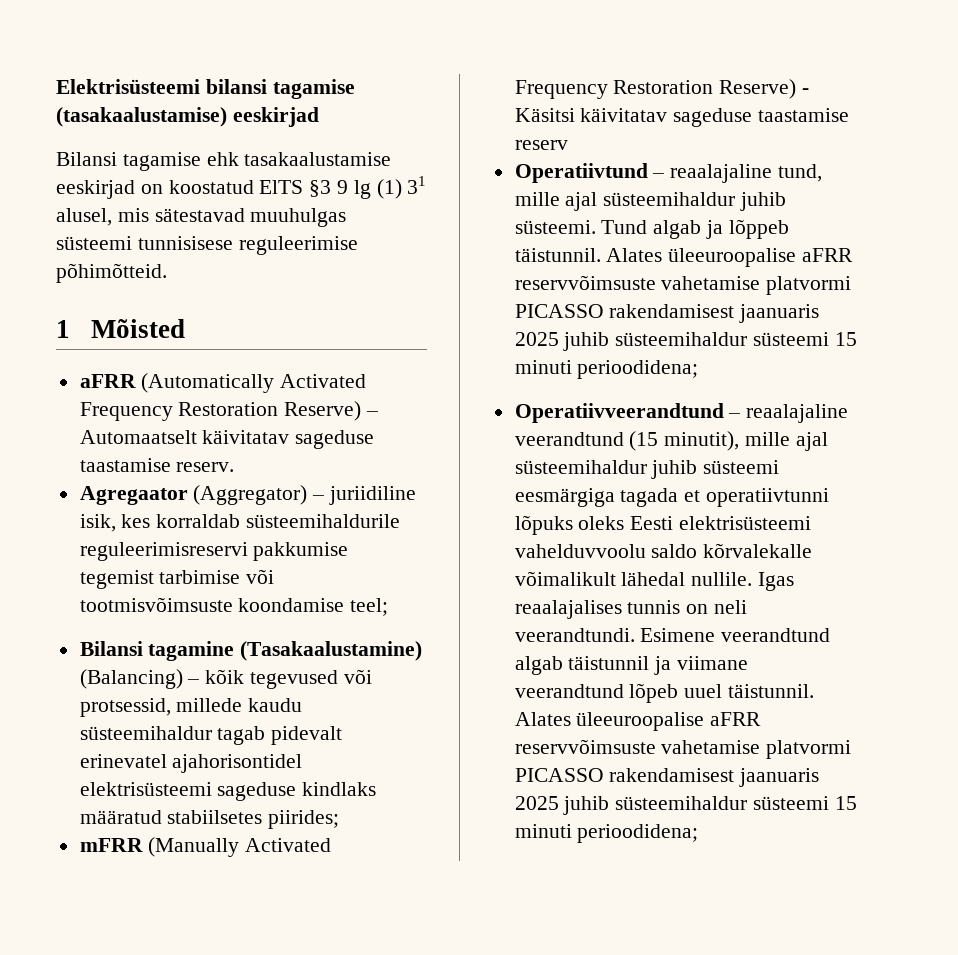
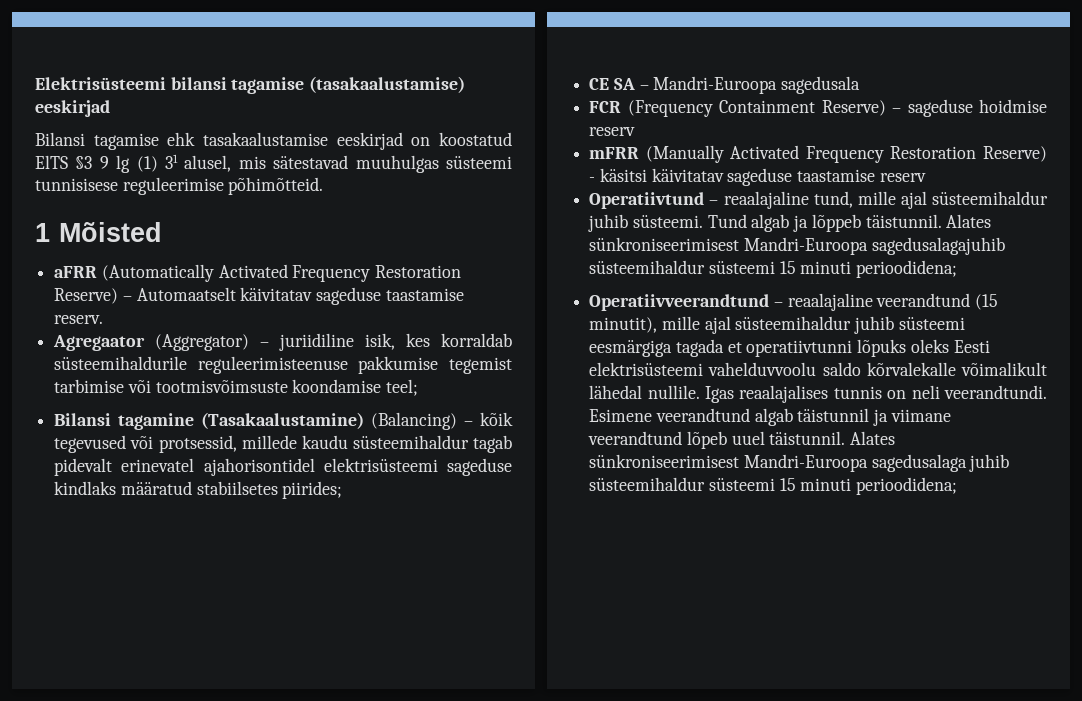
- Agregaator (Aggregator) – juriidiline isik, kes korraldab süsteemihaldurile reguleerimisreservi pakkumise tegemist tarbimise või tootmisvõimsuste koondamise teel;
+ Agregaator (Aggregator) – juriidiline isik, kes korraldab süsteemihaldurile reguleerimisteenuse pakkumise tegemist tarbimise või tootmisvõimsuste koondamise teel;
+ CE SA – Mandri-Euroopa sagedusala
+ FCR (Frequency Containment Reserve) – sageduse hoidmise reserv
- mFRR (Manually Activated Frequency Restoration Reserve) - Käsitsi käivitatav sageduse taastamise reserv
+ mFRR (Manually Activated Frequency Restoration Reserve) - käsitsi käivitatav sageduse taastamise reserv
- Tund algab ja lõppeb täistunnil. Alates üleeuroopalise aFRR reservvõimsuste vahetamise platvormi PICASSO rakendamisest jaanuaris 2025 juhib süsteemihaldur süsteemi 15 minuti perioodidena;
+ Tund algab ja lõppeb täistunnil. Alates sünkroniseerimisest Mandri-Euroopa sagedusalagajuhib süsteemihaldur süsteemi 15 minuti perioodidena;
- Esimene veerandtund algab täistunnil ja viimane veerandtund lõpeb uuel täistunnil. Alates üleeuroopalise aFRR reservvõimsuste vahetamise platvormi PICASSO rakendamisest jaanuaris 2025 juhib süsteemihaldur süsteemi 15 minuti perioodidena;
+ Esimene veerandtund algab täistunnil ja viimane veerandtund lõpeb uuel täistunnil. Alates sünkroniseerimisest Mandri-Euroopa sagedusalaga juhib süsteemihaldur süsteemi 15 minuti perioodidena;

